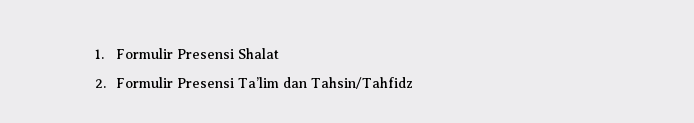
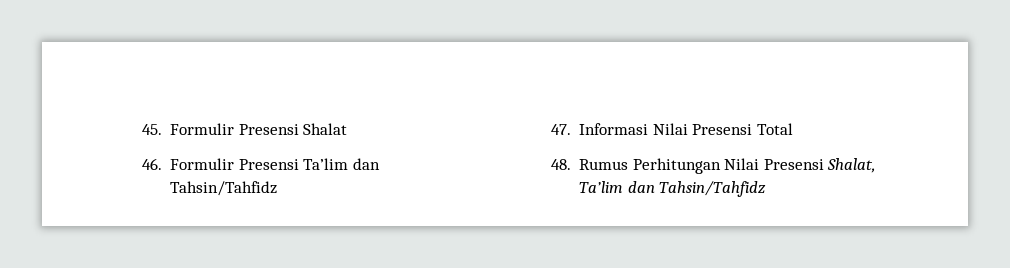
- 1. Formulir Presensi Shalat
+ 45. Formulir Presensi Shalat
- 2. Formulir Presensi Ta’lim dan Tahsin/Tahfidz
+ 46. Formulir Presensi Ta’lim dan Tahsin/Tahfidz
+ 47. Informasi Nilai Presensi Total
+ 48. Rumus Perhitungan Nilai Presensi Shalat, Ta’lim dan Tahsin/Tahfidz

